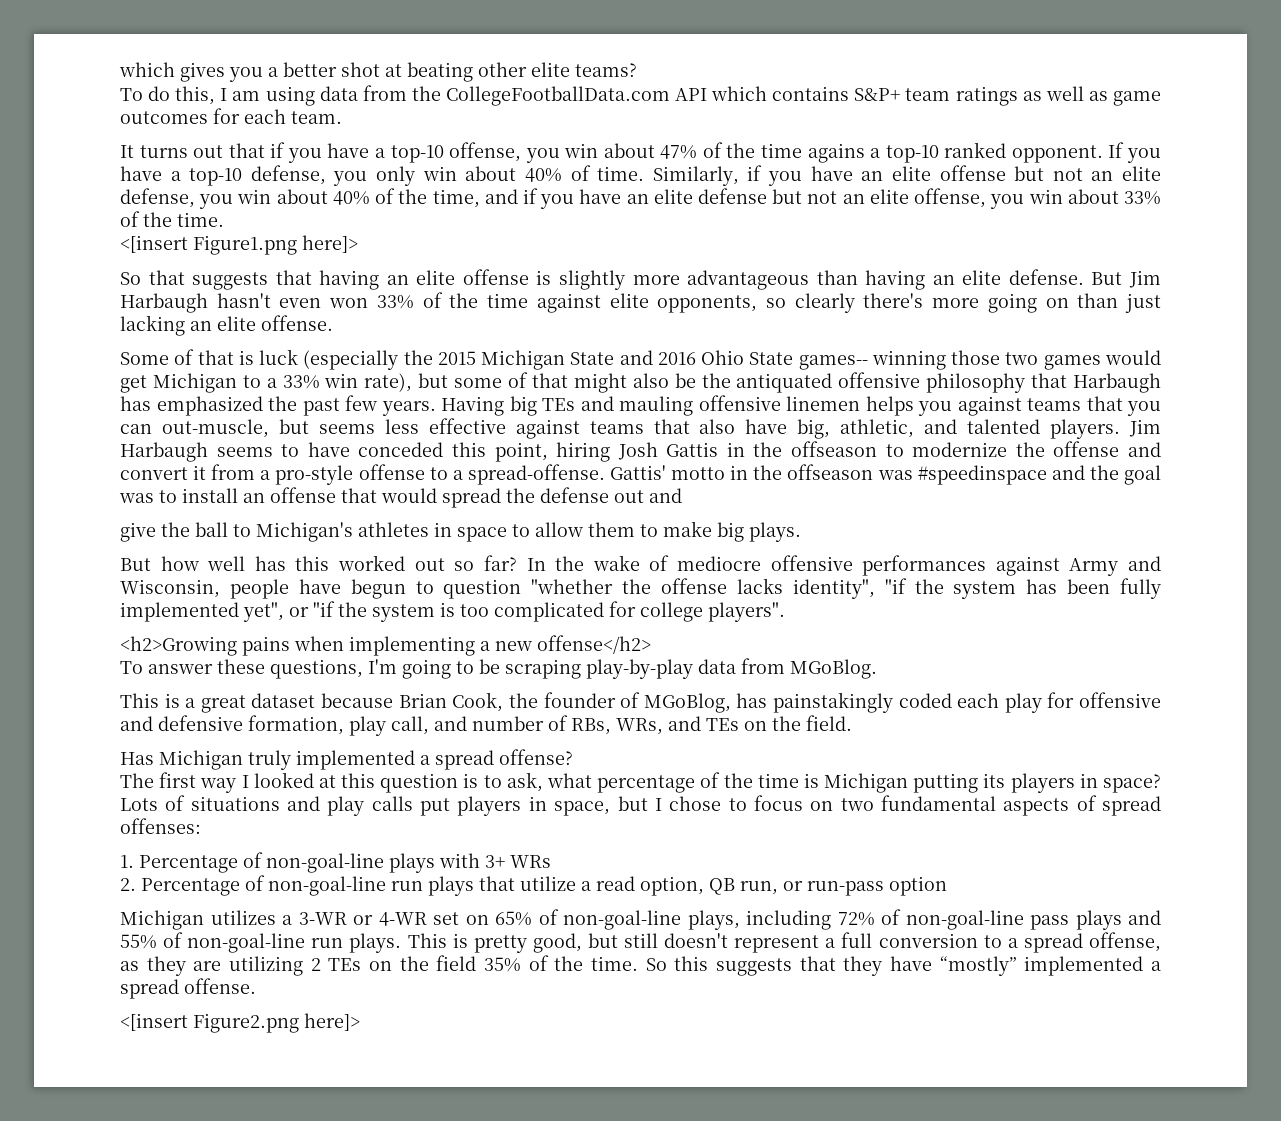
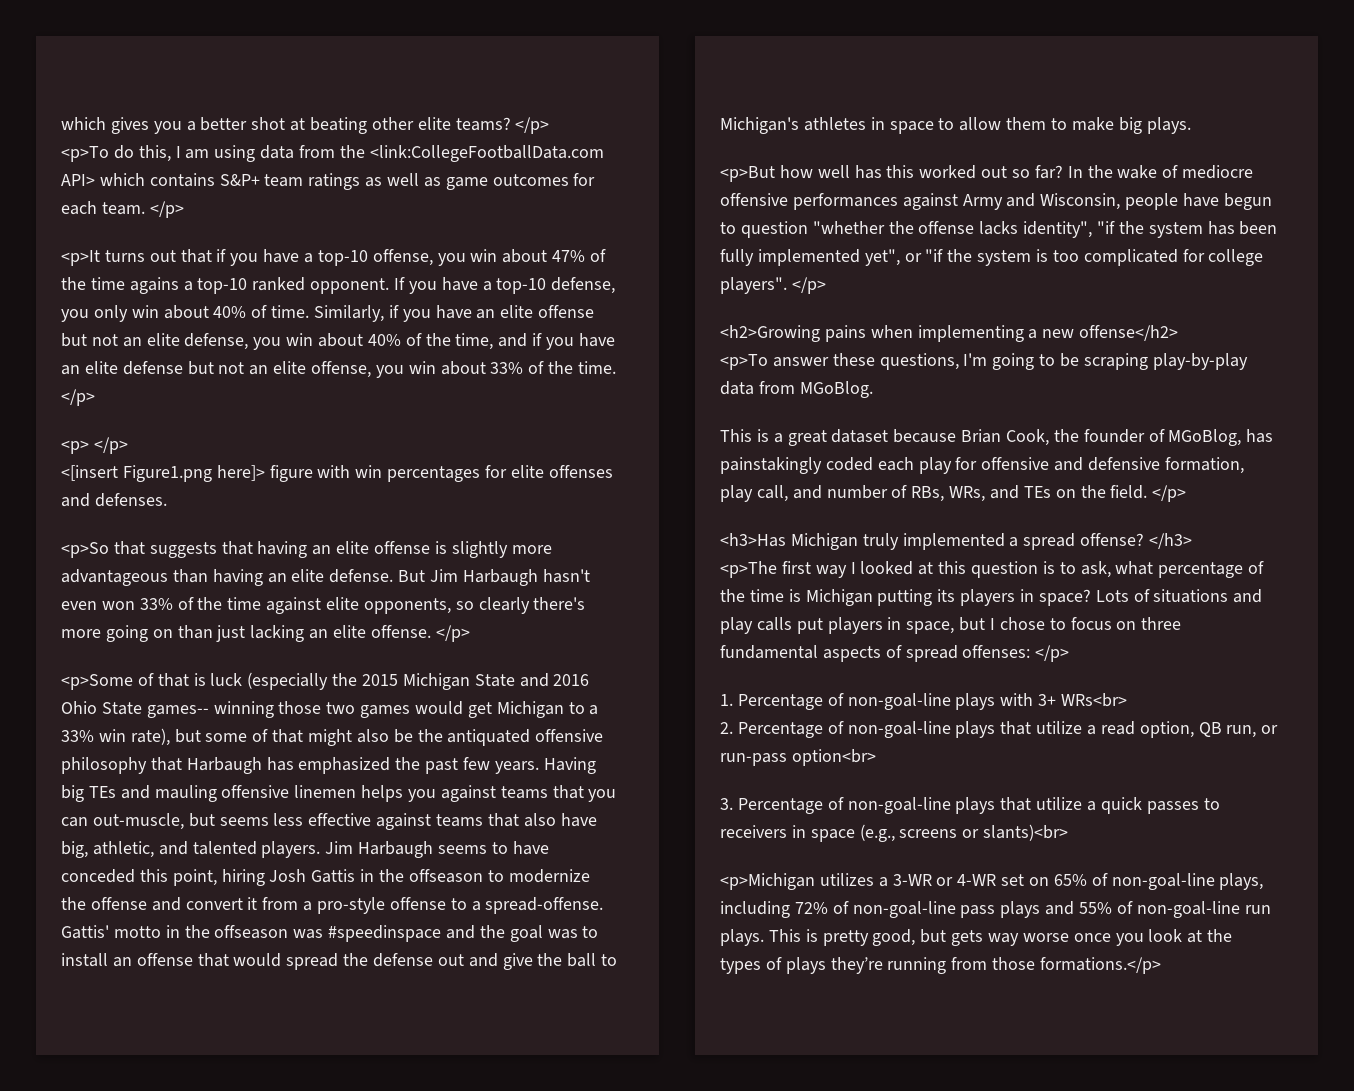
- which gives you a better shot at beating other elite teams?
- To do this, I am using data from the CollegeFootballData.com API which contains S&P+ team ratings as well as game outcomes for each team.
- It turns out that if you have a top-10 offense, you win about 47% of the time agains a top-10 ranked opponent.
+ which gives you a better shot at beating other elite teams? </p>
+ <p>To do this, I am using data from the <link:CollegeFootballData.com API> which contains S&P+ team ratings as well as game outcomes for each team. </p>
+ <p>It turns out that if you have a top-10 offense, you win about 47% of the time agains a top-10 ranked opponent.
- Similarly, if you have an elite offense but not an elite defense, you win about 40% of the time, and if you have an elite defense but not an elite offense, you win about 33% of the time.
+ Similarly, if you have an elite offense but not an elite defense, you win about 40% of the time, and if you have an elite defense but not an elite offense, you win about 33% of the time. </p>
+ <p> </p>
- <[insert Figure1.png here]>
- So that suggests that having an elite offense is slightly more advantageous than having an elite defense.
+ <[insert Figure1.png here]> figure with win percentages for elite offenses and defenses.
+ <p>So that suggests that having an elite offense is slightly more advantageous than having an elite defense.
- But Jim Harbaugh hasn't even won 33% of the time against elite opponents, so clearly there's more going on than just lacking an elite offense.
- Some of that is luck (especially the 2015 Michigan State and 2016 Ohio State games-- winning those two games would get Michigan to a 33% win rate), but some of that might also be the antiquated offensive philosophy that Harbaugh has emphasized the past few years.
+ But Jim Harbaugh hasn't even won 33% of the time against elite opponents, so clearly there's more going on than just lacking an elite offense. </p>
+ <p>Some of that is luck (especially the 2015 Michigan State and 2016 Ohio State games-- winning those two games would get Michigan to a 33% win rate), but some of that might also be the antiquated offensive philosophy that Harbaugh has emphasized the past few years.
- Gattis' motto in the offseason was #speedinspace and the goal was to install an offense that would spread the defense out and
- give the ball to Michigan's athletes in space to allow them to make big plays.
+ Gattis' motto in the offseason was #speedinspace and the goal was to install an offense that would spread the defense out and give the ball to Michigan's athletes in space to allow them to make big plays.
- But how well has this worked out so far?
+ <p>But how well has this worked out so far?
- In the wake of mediocre offensive performances against Army and Wisconsin, people have begun to question "whether the offense lacks identity", "if the system has been fully implemented yet", or "if the system is too complicated for college players".
+ In the wake of mediocre offensive performances against Army and Wisconsin, people have begun to question "whether the offense lacks identity", "if the system has been fully implemented yet", or "if the system is too complicated for college players". </p>
- To answer these questions, I'm going to be scraping play-by-play data from MGoBlog.
+ <p>To answer these questions, I'm going to be scraping play-by-play data from MGoBlog.
- This is a great dataset because Brian Cook, the founder of MGoBlog, has painstakingly coded each play for offensive and defensive formation, play call, and number of RBs, WRs, and TEs on the field.
- Has Michigan truly implemented a spread offense?
- The first way I looked at this question is to ask, what percentage of the time is Michigan putting its players in space?
+ This is a great dataset because Brian Cook, the founder of MGoBlog, has painstakingly coded each play for offensive and defensive formation, play call, and number of RBs, WRs, and TEs on the field. </p>
+ <h3>Has Michigan truly implemented a spread offense? </h3>
+ <p>The first way I looked at this question is to ask, what percentage of the time is Michigan putting its players in space?
- Lots of situations and play calls put players in space, but I chose to focus on two fundamental aspects of spread offenses:
+ Lots of situations and play calls put players in space, but I chose to focus on three fundamental aspects of spread offenses: </p>
- 1. Percentage of non-goal-line plays with 3+ WRs
+ 1. Percentage of non-goal-line plays with 3+ WRs<br>
- 2. Percentage of non-goal-line run plays that utilize a read option, QB run, or run-pass option
- Michigan utilizes a 3-WR or 4-WR set on 65% of non-goal-line plays, including 72% of non-goal-line pass plays and 55% of non-goal-line run plays.
+ 2. Percentage of non-goal-line plays that utilize a read option, QB run, or run-pass option<br>
+ 3. Percentage of non-goal-line plays that utilize a quick passes to receivers in space (e.g., screens or slants)<br>
+ <p>Michigan utilizes a 3-WR or 4-WR set on 65% of non-goal-line plays, including 72% of non-goal-line pass plays and 55% of non-goal-line run plays.
- This is pretty good, but still doesn't represent a full conversion to a spread offense, as they are utilizing 2 TEs on the field 35% of the time. So this suggests that they have “mostly” implemented a spread offense.
- <[insert Figure2.png here]>
+ This is pretty good, but gets way worse once you look at the types of plays they’re running from those formations.</p>

